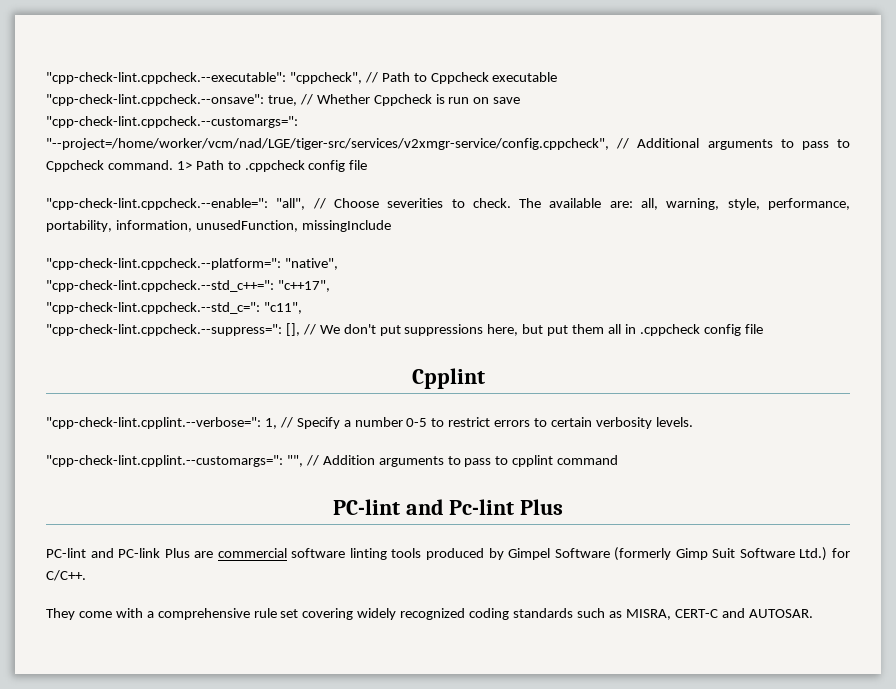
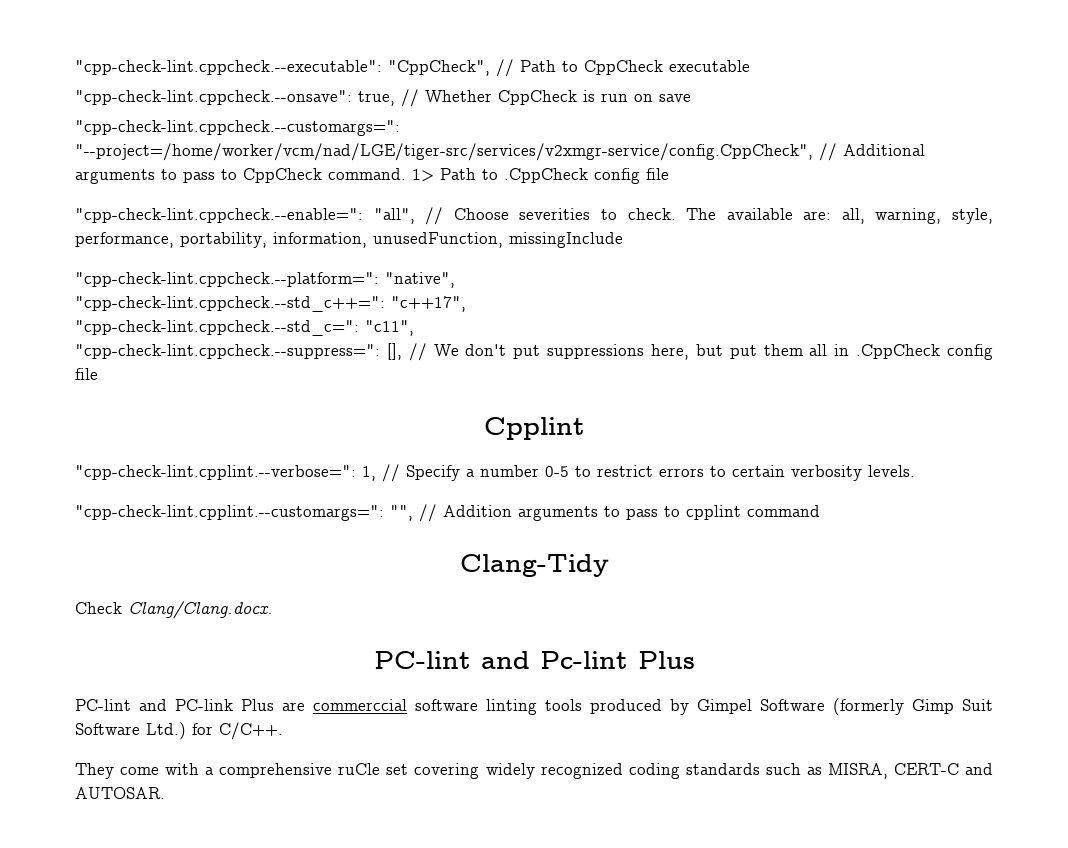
- "cpp-check-lint.cppcheck.--executable": "cppcheck", // Path to Cppcheck executable
+ "cpp-check-lint.cppcheck.--executable": "CppCheck", // Path to CppCheck executable
- "cpp-check-lint.cppcheck.--onsave": true, // Whether Cppcheck is run on save
+ "cpp-check-lint.cppcheck.--onsave": true, // Whether CppCheck is run on save
- "cpp-check-lint.cppcheck.--customargs=": "--project=/home/worker/vcm/nad/LGE/tiger-src/services/v2xmgr-service/config.cppcheck", // Additional arguments to pass to Cppcheck command.
+ "cpp-check-lint.cppcheck.--customargs=": "--project=/home/worker/vcm/nad/LGE/tiger-src/services/v2xmgr-service/config.CppCheck", // Additional arguments to pass to CppCheck command.
- 1> Path to .cppcheck config file
+ 1> Path to .CppCheck config file
- "cpp-check-lint.cppcheck.--suppress=": [], // We don't put suppressions here, but put them all in .cppcheck config file
+ "cpp-check-lint.cppcheck.--suppress=": [], // We don't put suppressions here, but put them all in .CppCheck config file
+ Clang-Tidy
+ Check Clang/Clang.docx.
- PC-lint and PC-link Plus are commercial software linting tools produced by Gimpel Software (formerly Gimp Suit Software Ltd.) for C/C++.
+ PC-lint and PC-link Plus are commerccial software linting tools produced by Gimpel Software (formerly Gimp Suit Software Ltd.) for C/C++.
- They come with a comprehensive rule set covering widely recognized coding standards such as MISRA, CERT-C and AUTOSAR.
+ They come with a comprehensive ruCle set covering widely recognized coding standards such as MISRA, CERT-C and AUTOSAR.

